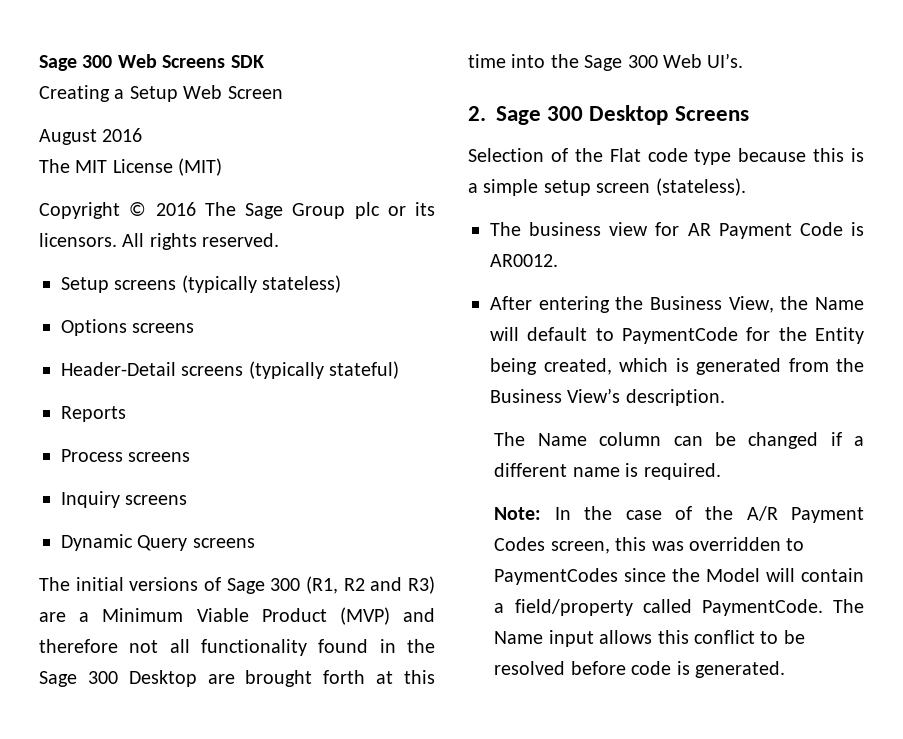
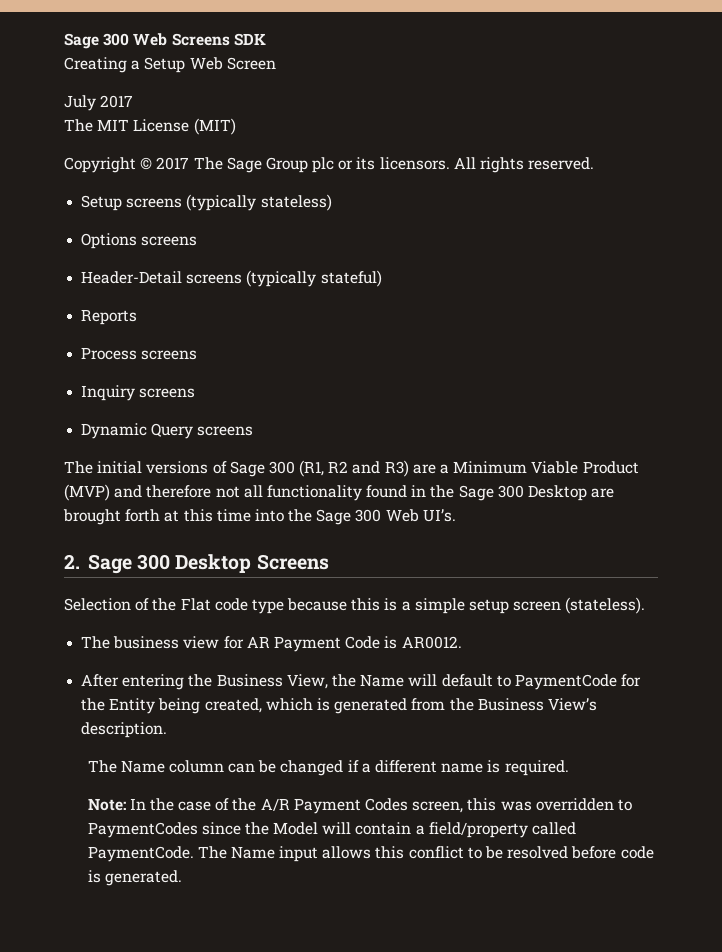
- August 2016
+ July 2017
- Copyright © 2016 The Sage Group plc or its licensors.
+ Copyright © 2017 The Sage Group plc or its licensors.

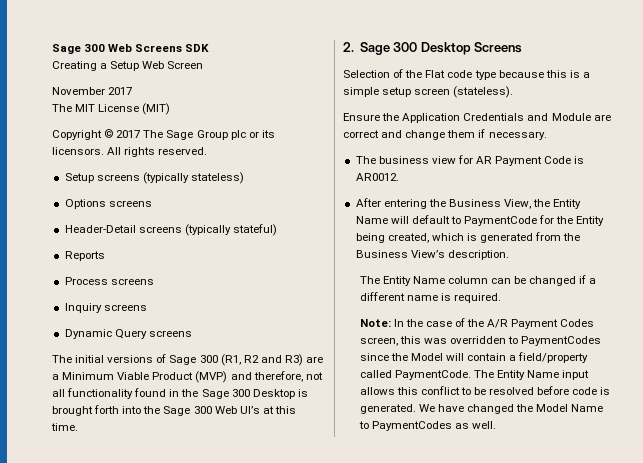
- July 2017
+ November 2017
- The initial versions of Sage 300 (R1, R2 and R3) are a Minimum Viable Product (MVP) and therefore not all functionality found in the Sage 300 Desktop are brought forth at this time into the Sage 300 Web UI’s.
+ The initial versions of Sage 300 (R1, R2 and R3) are a Minimum Viable Product (MVP) and therefore, not all functionality found in the Sage 300 Desktop is brought forth into the Sage 300 Web UI’s at this time.
+ Ensure the Application Credentials and Module are correct and change them if necessary.
- After entering the Business View, the Name will default to PaymentCode for the Entity being created, which is generated from the Business View’s description.
+ After entering the Business View, the Entity Name will default to PaymentCode for the Entity being created, which is generated from the Business View’s description.
- The Name column can be changed if a different name is required.
+ The Entity Name column can be changed if a different name is required.
- The Name input allows this conflict to be resolved before code is generated.
+ The Entity Name input allows this conflict to be resolved before code is generated.
+ We have changed the Model Name to PaymentCodes as well.

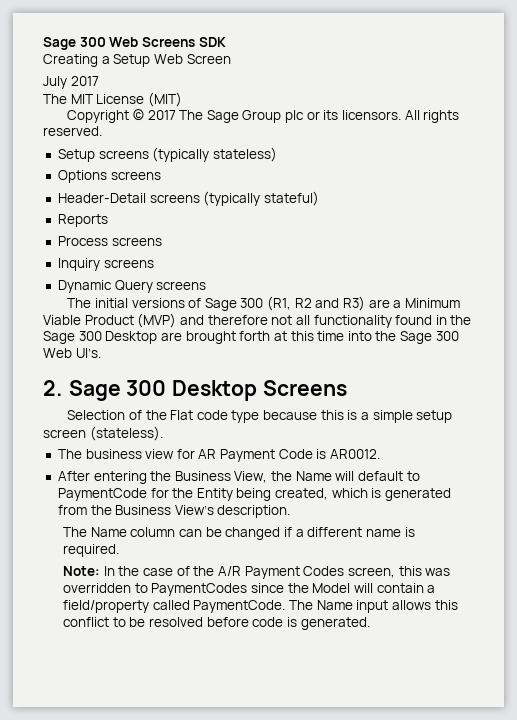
- November 2017
+ July 2017
- The initial versions of Sage 300 (R1, R2 and R3) are a Minimum Viable Product (MVP) and therefore, not all functionality found in the Sage 300 Desktop is brought forth into the Sage 300 Web UI’s at this time.
+ The initial versions of Sage 300 (R1, R2 and R3) are a Minimum Viable Product (MVP) and therefore not all functionality found in the Sage 300 Desktop are brought forth at this time into the Sage 300 Web UI’s.
- Ensure the Application Credentials and Module are correct and change them if necessary.
- After entering the Business View, the Entity Name will default to PaymentCode for the Entity being created, which is generated from the Business View’s description.
+ After entering the Business View, the Name will default to PaymentCode for the Entity being created, which is generated from the Business View’s description.
- The Entity Name column can be changed if a different name is required.
+ The Name column can be changed if a different name is required.
- The Entity Name input allows this conflict to be resolved before code is generated. We have changed the Model Name to PaymentCodes as well.
+ The Name input allows this conflict to be resolved before code is generated.

